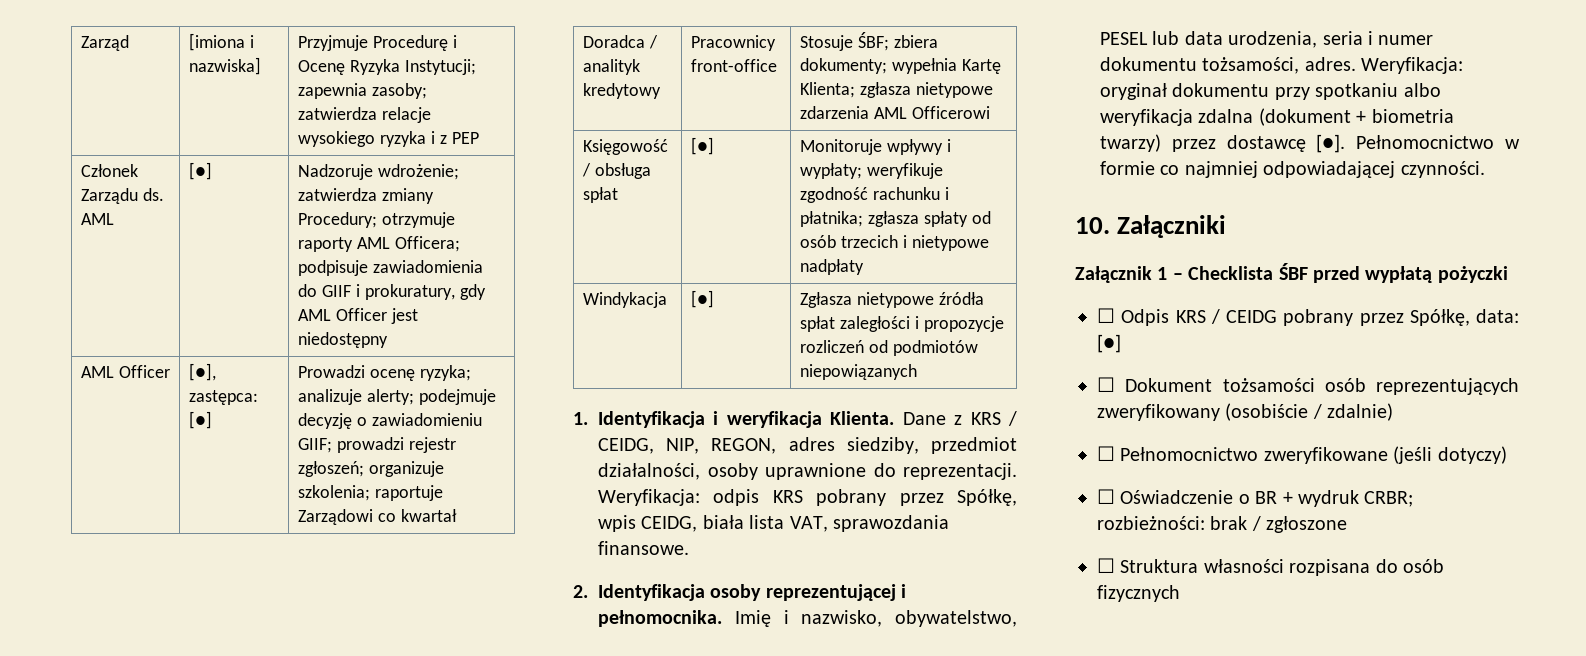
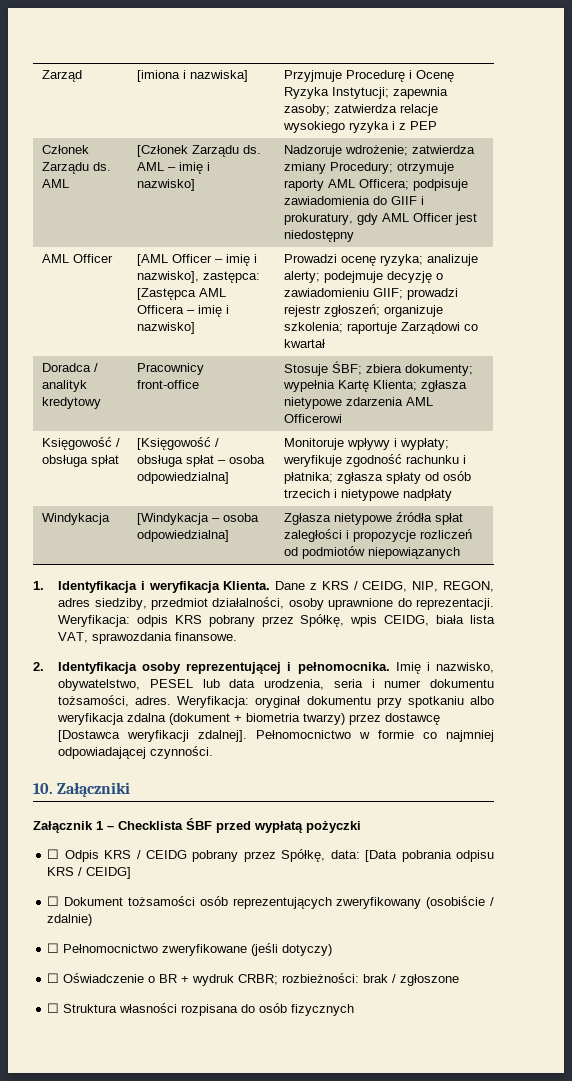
- Członek Zarządu ds. AML | [●] | Nadzoruje wdrożenie; zatwierdza zmiany Procedury; otrzymuje raporty AML Officera; podpisuje zawiadomienia do GIIF i prokuratury, gdy AML Officer jest niedostępny
+ Członek Zarządu ds. AML | [Członek Zarządu ds. AML – imię i nazwisko] | Nadzoruje wdrożenie; zatwierdza zmiany Procedury; otrzymuje raporty AML Officera; podpisuje zawiadomienia do GIIF i prokuratury, gdy AML Officer jest niedostępny
- AML Officer | [●], zastępca: [●] | Prowadzi ocenę ryzyka; analizuje alerty; podejmuje decyzję o zawiadomieniu GIIF; prowadzi rejestr zgłoszeń; organizuje szkolenia; raportuje Zarządowi co kwartał
+ AML Officer | [AML Officer – imię i nazwisko], zastępca: [Zastępca AML Officera – imię i nazwisko] | Prowadzi ocenę ryzyka; analizuje alerty; podejmuje decyzję o zawiadomieniu GIIF; prowadzi rejestr zgłoszeń; organizuje szkolenia; raportuje Zarządowi co kwartał
- Księgowość / obsługa spłat | [●] | Monitoruje wpływy i wypłaty; weryfikuje zgodność rachunku i płatnika; zgłasza spłaty od osób trzecich i nietypowe nadpłaty
+ Księgowość / obsługa spłat | [Księgowość / obsługa spłat – osoba odpowiedzialna] | Monitoruje wpływy i wypłaty; weryfikuje zgodność rachunku i płatnika; zgłasza spłaty od osób trzecich i nietypowe nadpłaty
- Windykacja | [●] | Zgłasza nietypowe źródła spłat zaległości i propozycje rozliczeń od podmiotów niepowiązanych
+ Windykacja | [Windykacja – osoba odpowiedzialna] | Zgłasza nietypowe źródła spłat zaległości i propozycje rozliczeń od podmiotów niepowiązanych
- Weryfikacja: oryginał dokumentu przy spotkaniu albo weryfikacja zdalna (dokument + biometria twarzy) przez dostawcę [●].
+ Weryfikacja: oryginał dokumentu przy spotkaniu albo weryfikacja zdalna (dokument + biometria twarzy) przez dostawcę [Dostawca weryfikacji zdalnej].
- ☐ Odpis KRS / CEIDG pobrany przez Spółkę, data: [●]
+ ☐ Odpis KRS / CEIDG pobrany przez Spółkę, data: [Data pobrania odpisu KRS / CEIDG]

